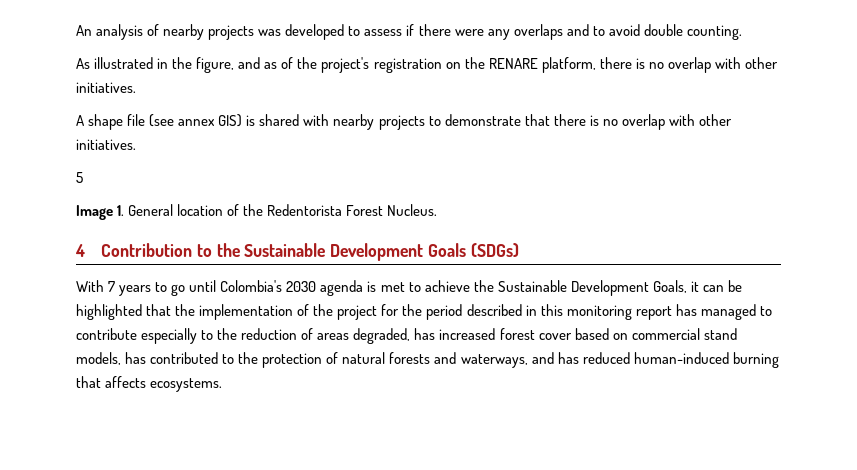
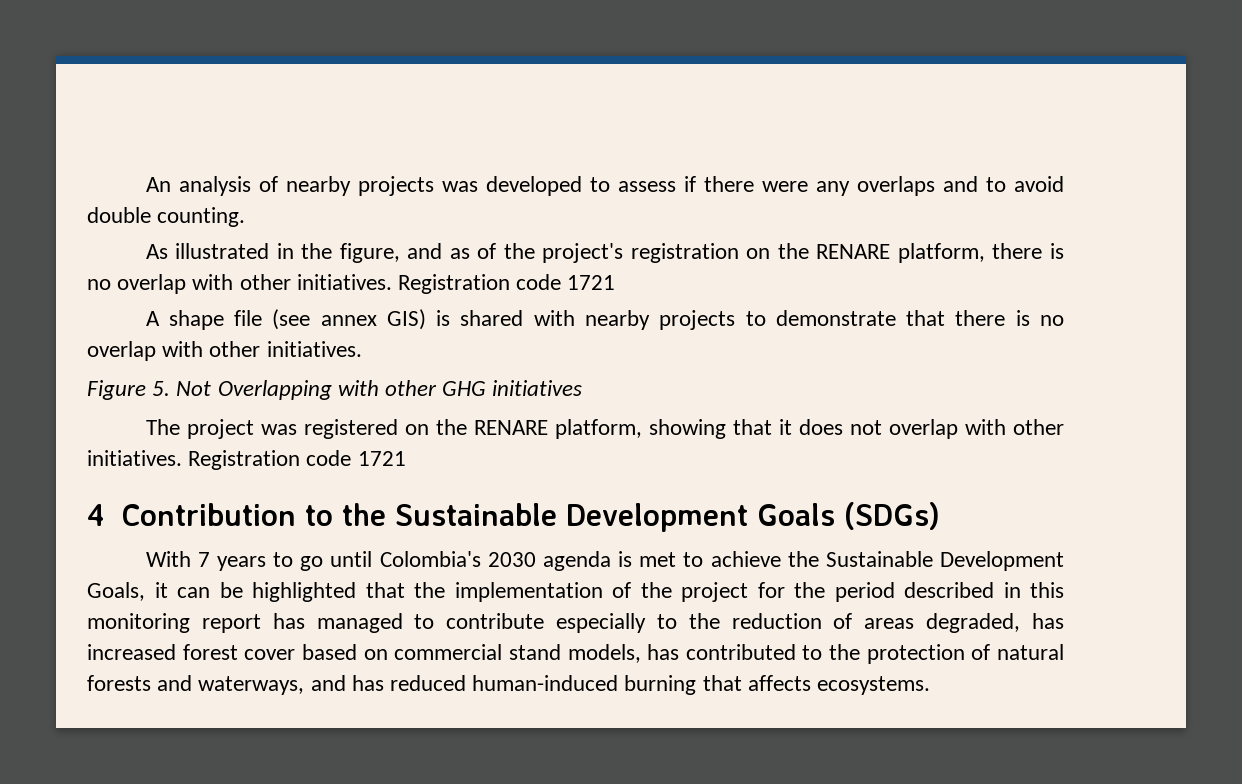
- As illustrated in the figure, and as of the project's registration on the RENARE platform, there is no overlap with other initiatives.
+ As illustrated in the figure, and as of the project's registration on the RENARE platform, there is no overlap with other initiatives. Registration code 1721
- 5
- Image 1. General location of the Redentorista Forest Nucleus.
+ Figure 5. Not Overlapping with other GHG initiatives
+ The project was registered on the RENARE platform, showing that it does not overlap with other initiatives. Registration code 1721

